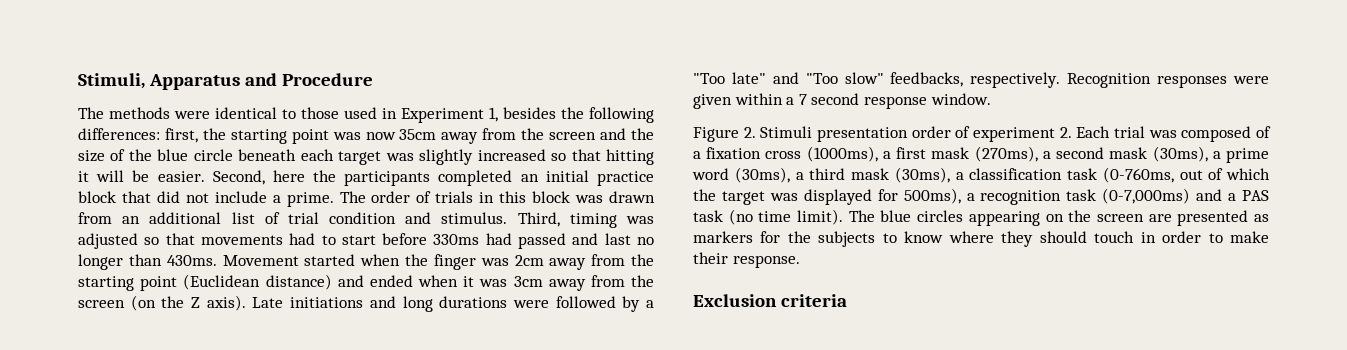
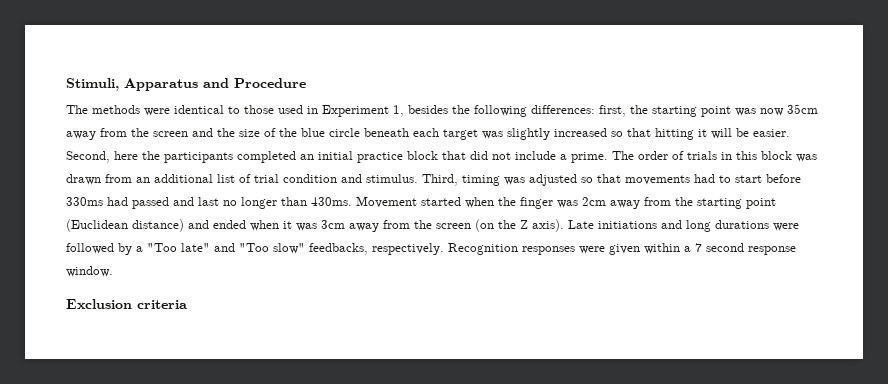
- Figure 2. Stimuli presentation order of experiment 2. Each trial was composed of a fixation cross (1000ms), a first mask (270ms), a second mask (30ms), a prime word (30ms), a third mask (30ms), a classification task (0-760ms, out of which the target was displayed for 500ms), a recognition task (0-7,000ms) and a PAS task (no time limit). The blue circles appearing on the screen are presented as markers for the subjects to know where they should touch in order to make their response.

